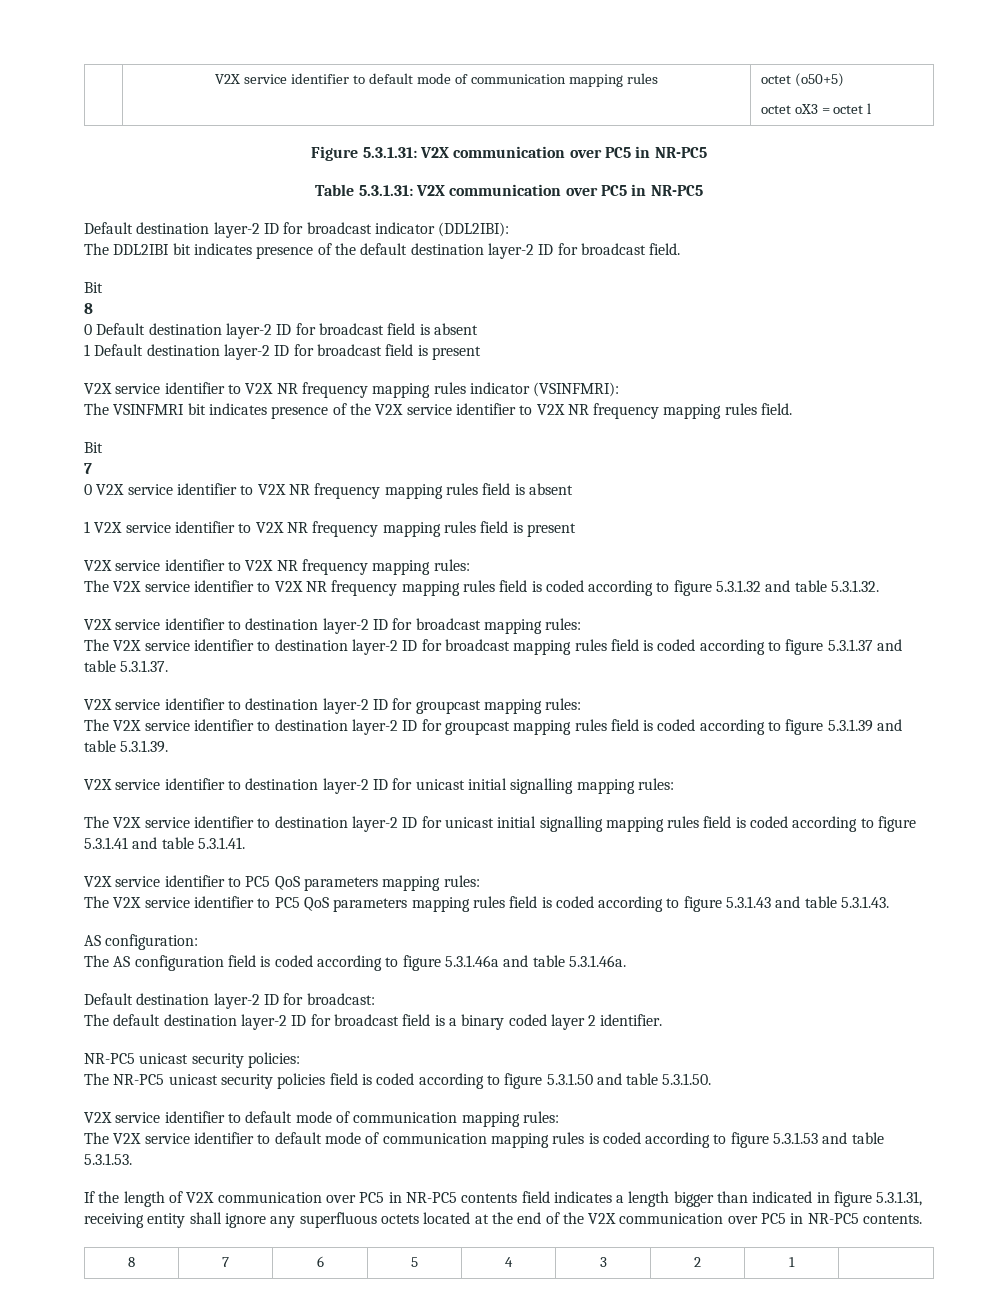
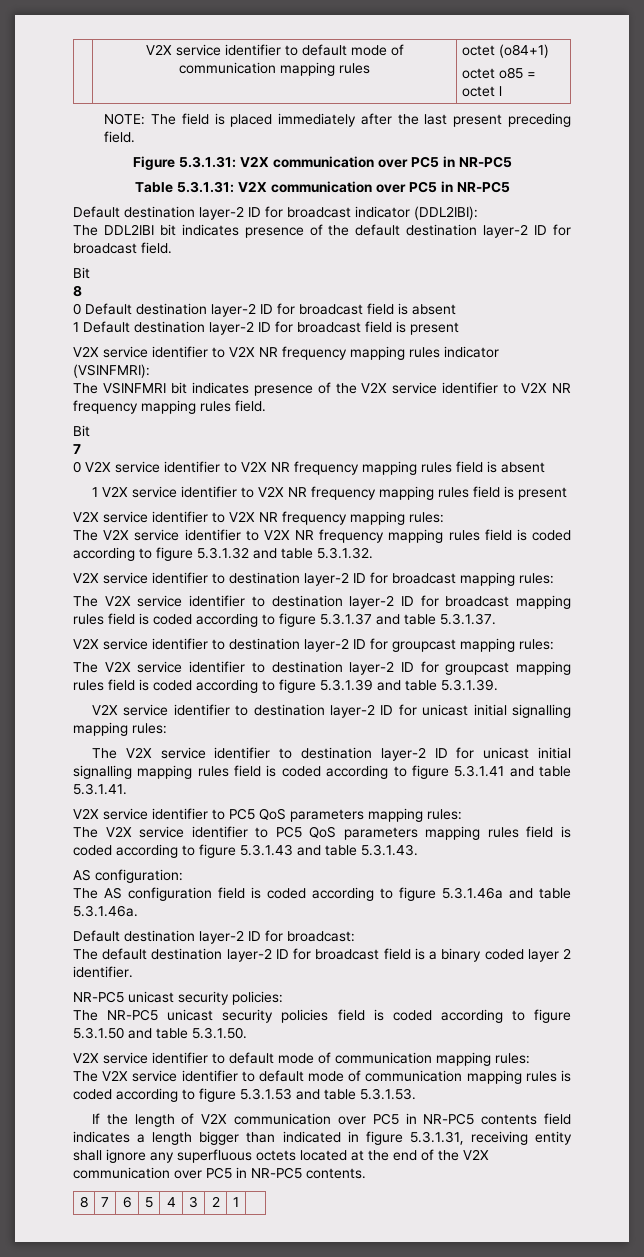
- | V2X service identifier to default mode of communication mapping rules | octet (o50+5)
- octet oX3 = octet l
+ | V2X service identifier to default mode of communication mapping rules | octet (o84+1)
+ octet o85 = octet l
+ NOTE: The field is placed immediately after the last present preceding field.

